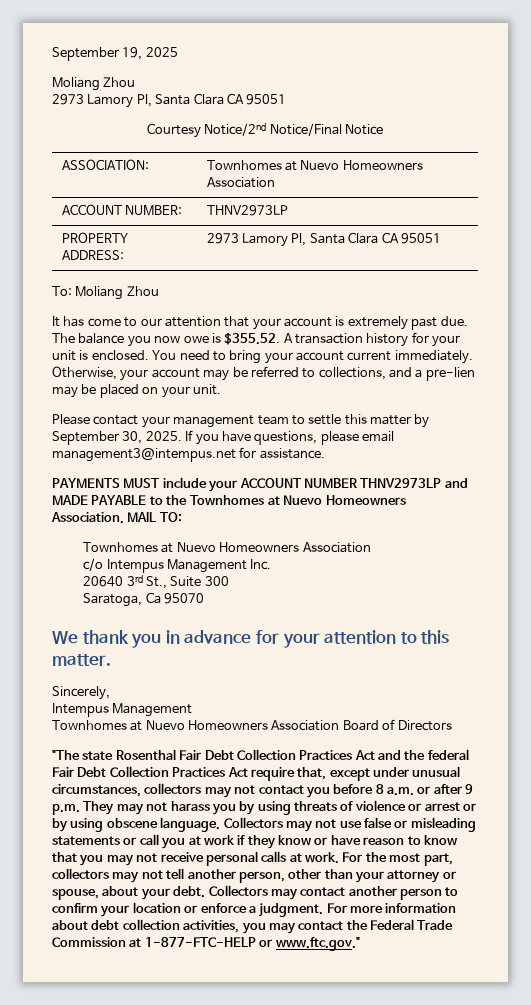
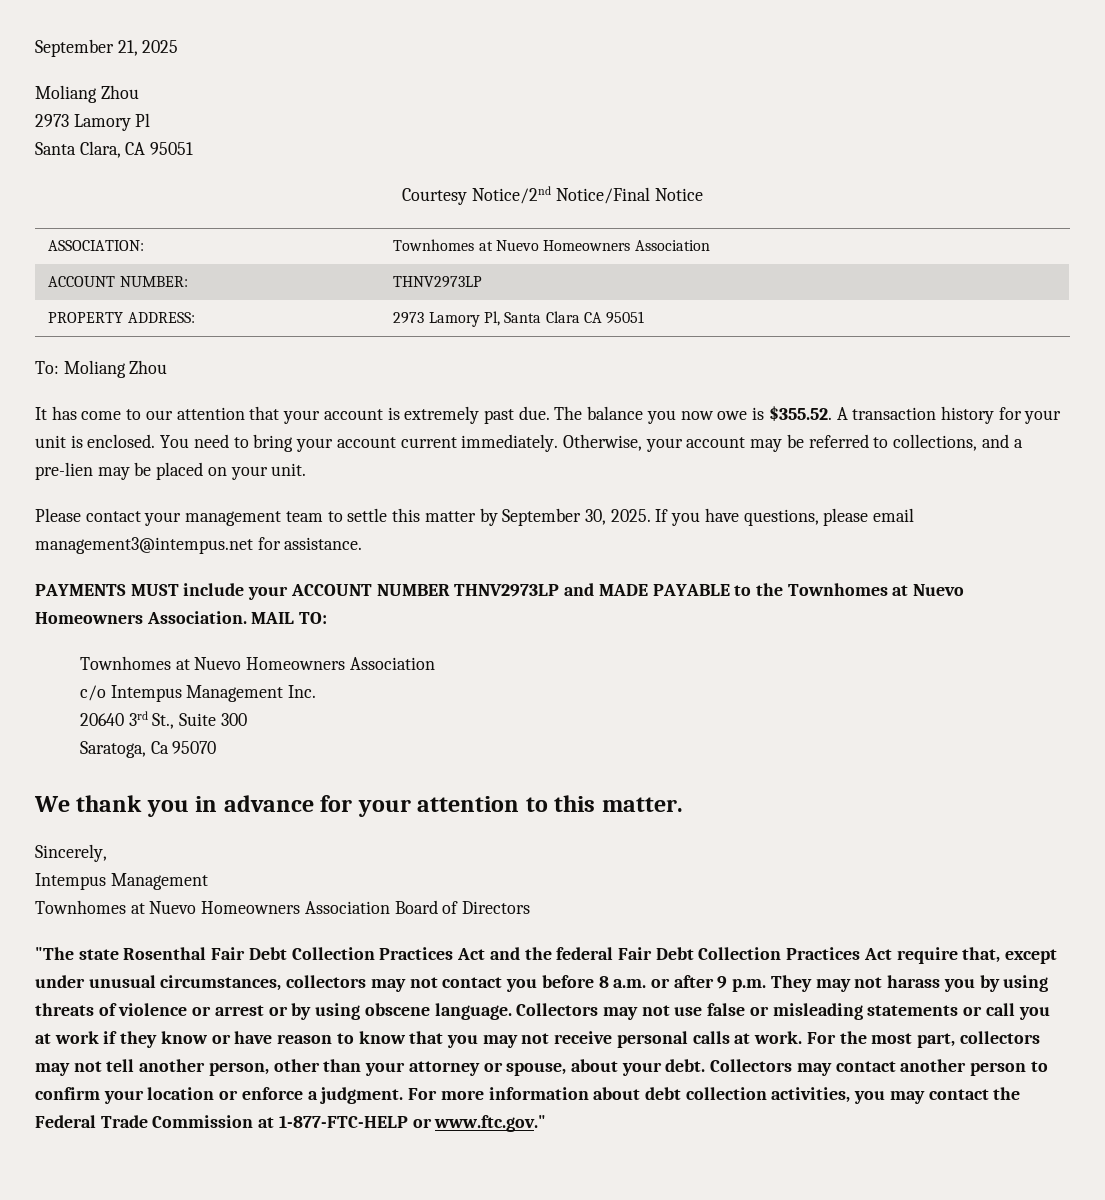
- September 19, 2025
+ September 21, 2025
  Moliang Zhou
- 2973 Lamory Pl, Santa Clara CA 95051
+ 2973 Lamory Pl
+ Santa Clara, CA 95051

